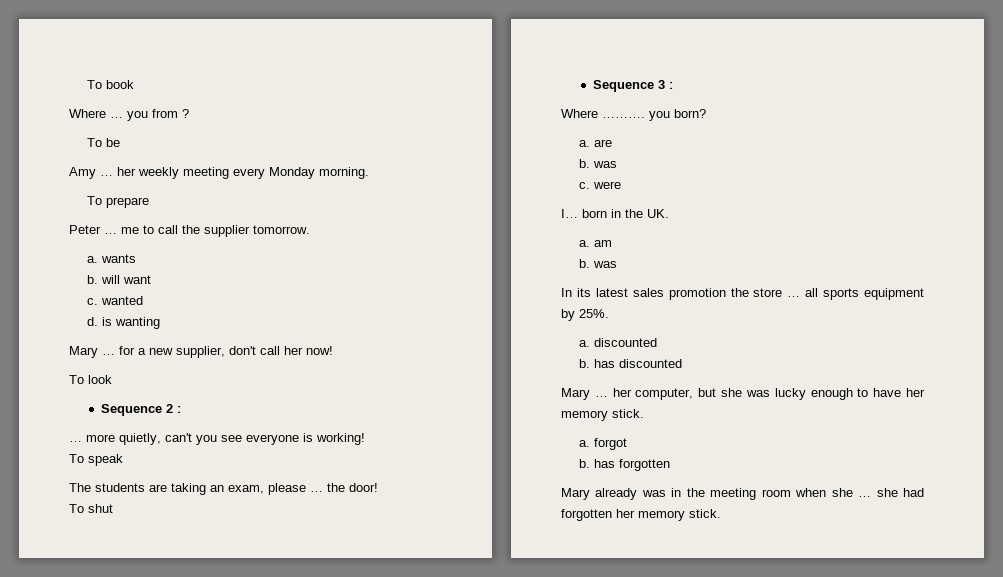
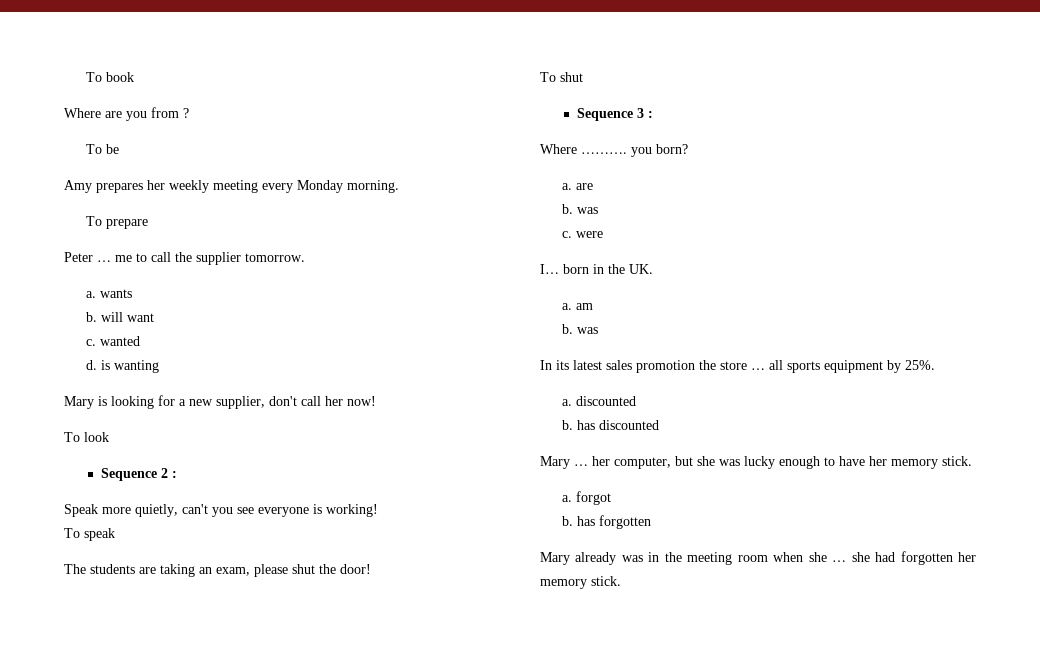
- Where … you from ?
+ Where are you from ?
- Amy … her weekly meeting every Monday morning.
+ Amy prepares her weekly meeting every Monday morning.
- Mary … for a new supplier, don't call her now!
+ Mary is looking for a new supplier, don't call her now!
- … more quietly, can't you see everyone is working!
+ Speak more quietly, can't you see everyone is working!
- The students are taking an exam, please … the door!
+ The students are taking an exam, please shut the door!

